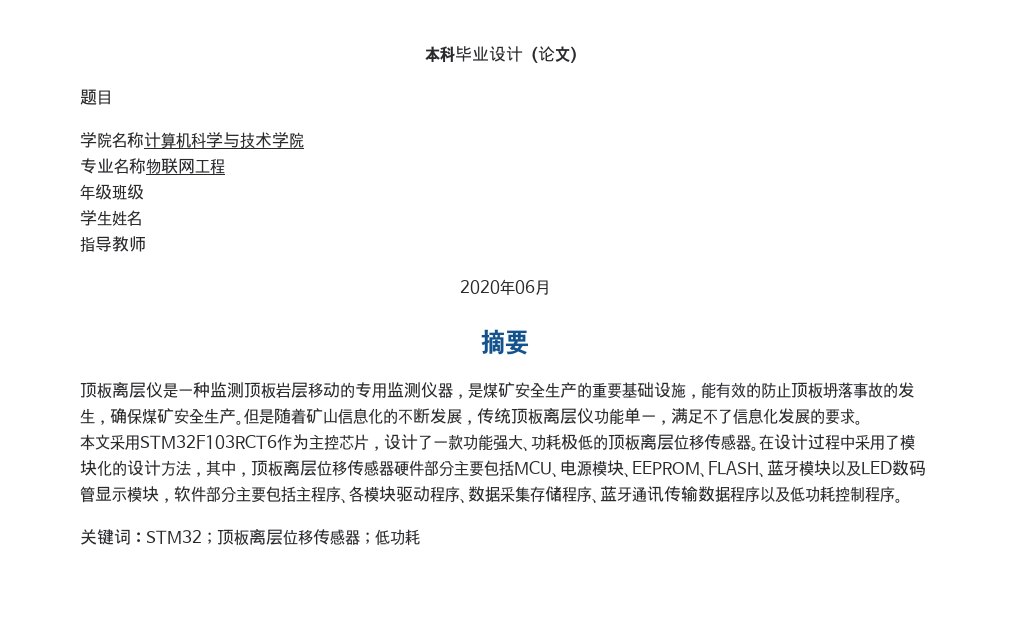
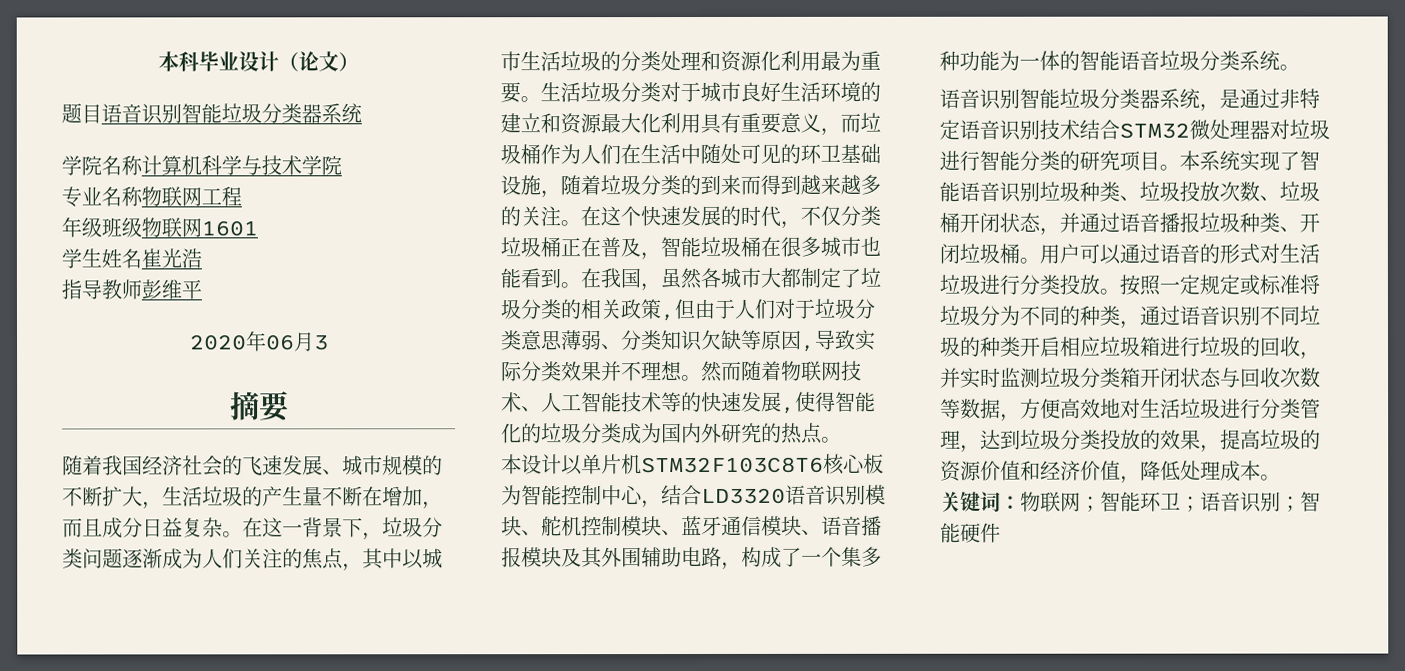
- 题目
+ 题目语音识别智能垃圾分类器系统
- 年级班级
+ 年级班级物联网1601
- 学生姓名
+ 学生姓名崔光浩
- 指导教师
+ 指导教师彭维平
- 2020年06月
+ 2020年06月3
- 顶板离层仪是一种监测顶板岩层移动的专用监测仪器，是煤矿安全生产的重要基础设施，能有效的防止顶板坍落事故的发生，确保煤矿安全生产。但是随着矿山信息化的不断发展，传统顶板离层仪功能单一，满足不了信息化发展的要求。
- 本文采用STM32F103RCT6作为主控芯片，设计了一款功能强大、功耗极低的顶板离层位移传感器。在设计过程中采用了模块化的设计方法，其中，顶板离层位移传感器硬件部分主要包括MCU、电源模块、EEPROM、FLASH、蓝牙模块以及LED数码管显示模块，软件部分主要包括主程序、各模块驱动程序、数据采集存储程序、蓝牙通讯传输数据程序以及低功耗控制程序。
- 关键词：STM32；顶板离层位移传感器；低功耗
+ 随着我国经济社会的飞速发展、城市规模的不断扩大，生活垃圾的产生量不断在增加，而且成分日益复杂。在这一背景下，垃圾分类问题逐渐成为人们关注的焦点，其中以城市生活垃圾的分类处理和资源化利用最为重要。生活垃圾分类对于城市良好生活环境的建立和资源最大化利用具有重要意义，而垃圾桶作为人们在生活中随处可见的环卫基础设施，随着垃圾分类的到来而得到越来越多的关注。在这个快速发展的时代，不仅分类垃圾桶正在普及，智能垃圾桶在很多城市也能看到。在我国，虽然各城市大都制定了垃圾分类的相关政策,但由于人们对于垃圾分类意思薄弱、分类知识欠缺等原因,导致实际分类效果并不理想。然而随着物联网技术、人工智能技术等的快速发展,使得智能化的垃圾分类成为国内外研究的热点。
+ 本设计以单片机STM32F103C8T6核心板为智能控制中心，结合LD3320语音识别模块、舵机控制模块、蓝牙通信模块、语音播报模块及其外围辅助电路，构成了一个集多种功能为一体的智能语音垃圾分类系统。
+ 语音识别智能垃圾分类器系统，是通过非特定语音识别技术结合STM32微处理器对垃圾进行智能分类的研究项目。本系统实现了智能语音识别垃圾种类、垃圾投放次数、垃圾桶开闭状态，并通过语音播报垃圾种类、开闭垃圾桶。用户可以通过语音的形式对生活垃圾进行分类投放。按照一定规定或标准将垃圾分为不同的种类，通过语音识别不同垃圾的种类开启相应垃圾箱进行垃圾的回收，并实时监测垃圾分类箱开闭状态与回收次数等数据，方便高效地对生活垃圾进行分类管理，达到垃圾分类投放的效果，提高垃圾的资源价值和经济价值，降低处理成本。
+ 关键词：物联网；智能环卫；语音识别；智能硬件

